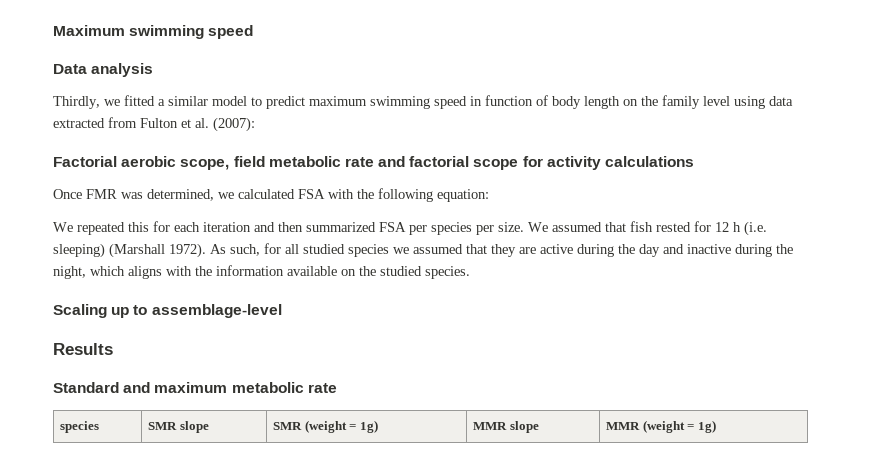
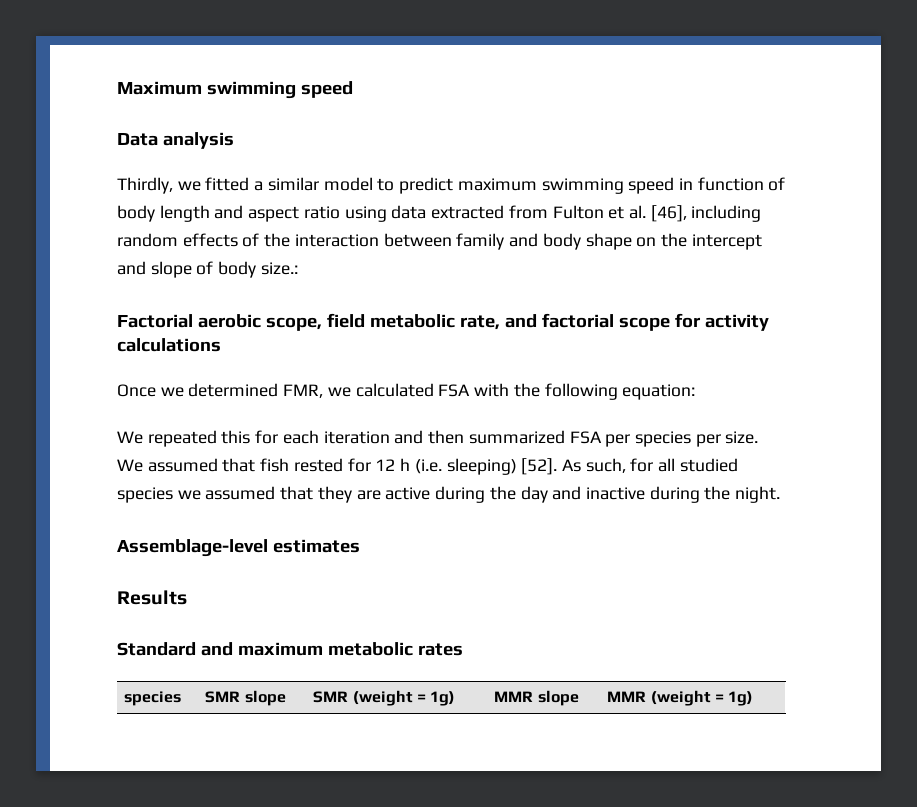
- Thirdly, we fitted a similar model to predict maximum swimming speed in function of body length on the family level using data extracted from Fulton et al. (2007):
+ Thirdly, we fitted a similar model to predict maximum swimming speed in function of body length and aspect ratio using data extracted from Fulton et al. [46], including random effects of the interaction between family and body shape on the intercept and slope of body size.:
- Factorial aerobic scope, field metabolic rate and factorial scope for activity calculations
+ Factorial aerobic scope, field metabolic rate, and factorial scope for activity calculations
- Once FMR was determined, we calculated FSA with the following equation:
+ Once we determined FMR, we calculated FSA with the following equation:
- We assumed that fish rested for 12 h (i.e. sleeping) (Marshall 1972).
+ We assumed that fish rested for 12 h (i.e. sleeping) [52].
- As such, for all studied species we assumed that they are active during the day and inactive during the night, which aligns with the information available on the studied species.
- Scaling up to assemblage-level
+ As such, for all studied species we assumed that they are active during the day and inactive during the night.
+ Assemblage-level estimates
- Standard and maximum metabolic rate
+ Standard and maximum metabolic rates

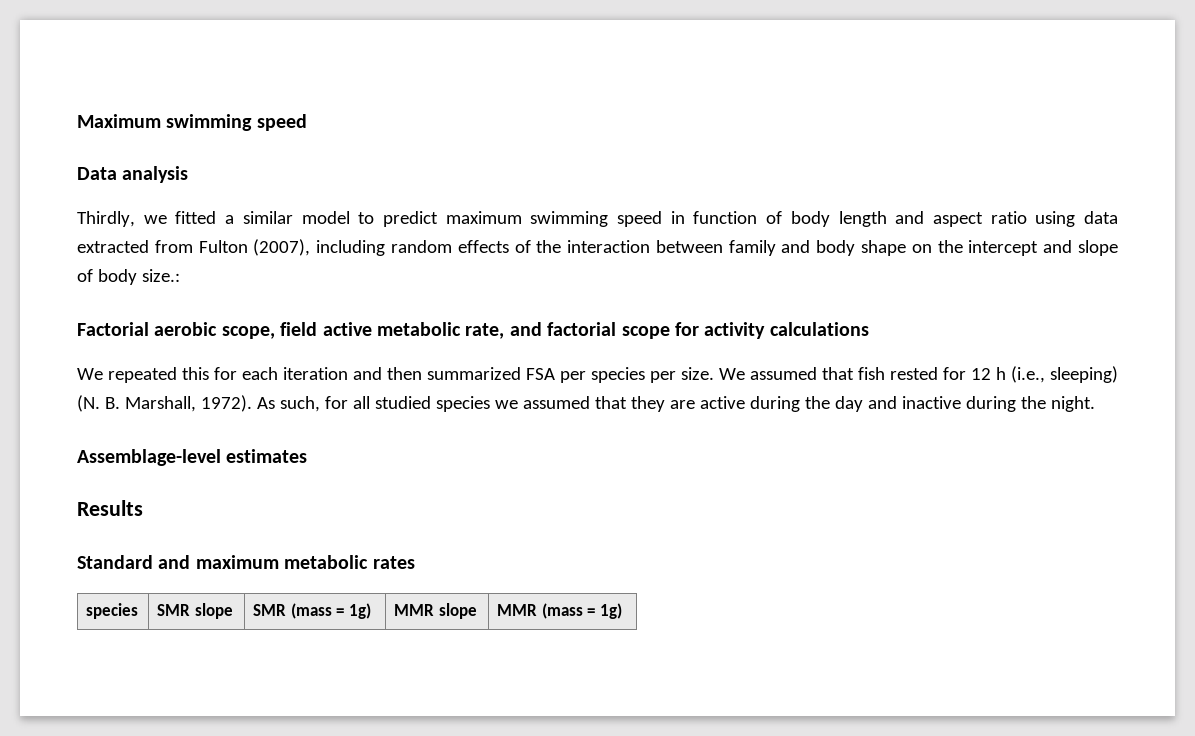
- Thirdly, we fitted a similar model to predict maximum swimming speed in function of body length and aspect ratio using data extracted from Fulton et al. [46], including random effects of the interaction between family and body shape on the intercept and slope of body size.:
+ Thirdly, we fitted a similar model to predict maximum swimming speed in function of body length and aspect ratio using data extracted from Fulton (2007), including random effects of the interaction between family and body shape on the intercept and slope of body size.:
- Factorial aerobic scope, field metabolic rate, and factorial scope for activity calculations
+ Factorial aerobic scope, field active metabolic rate, and factorial scope for activity calculations
- Once we determined FMR, we calculated FSA with the following equation:
- We assumed that fish rested for 12 h (i.e. sleeping) [52].
+ We assumed that fish rested for 12 h (i.e., sleeping) (N. B. Marshall, 1972).
- species | SMR slope | SMR (weight = 1g) | MMR slope | MMR (weight = 1g)
+ species | SMR slope | SMR (mass = 1g) | MMR slope | MMR (mass = 1g)

